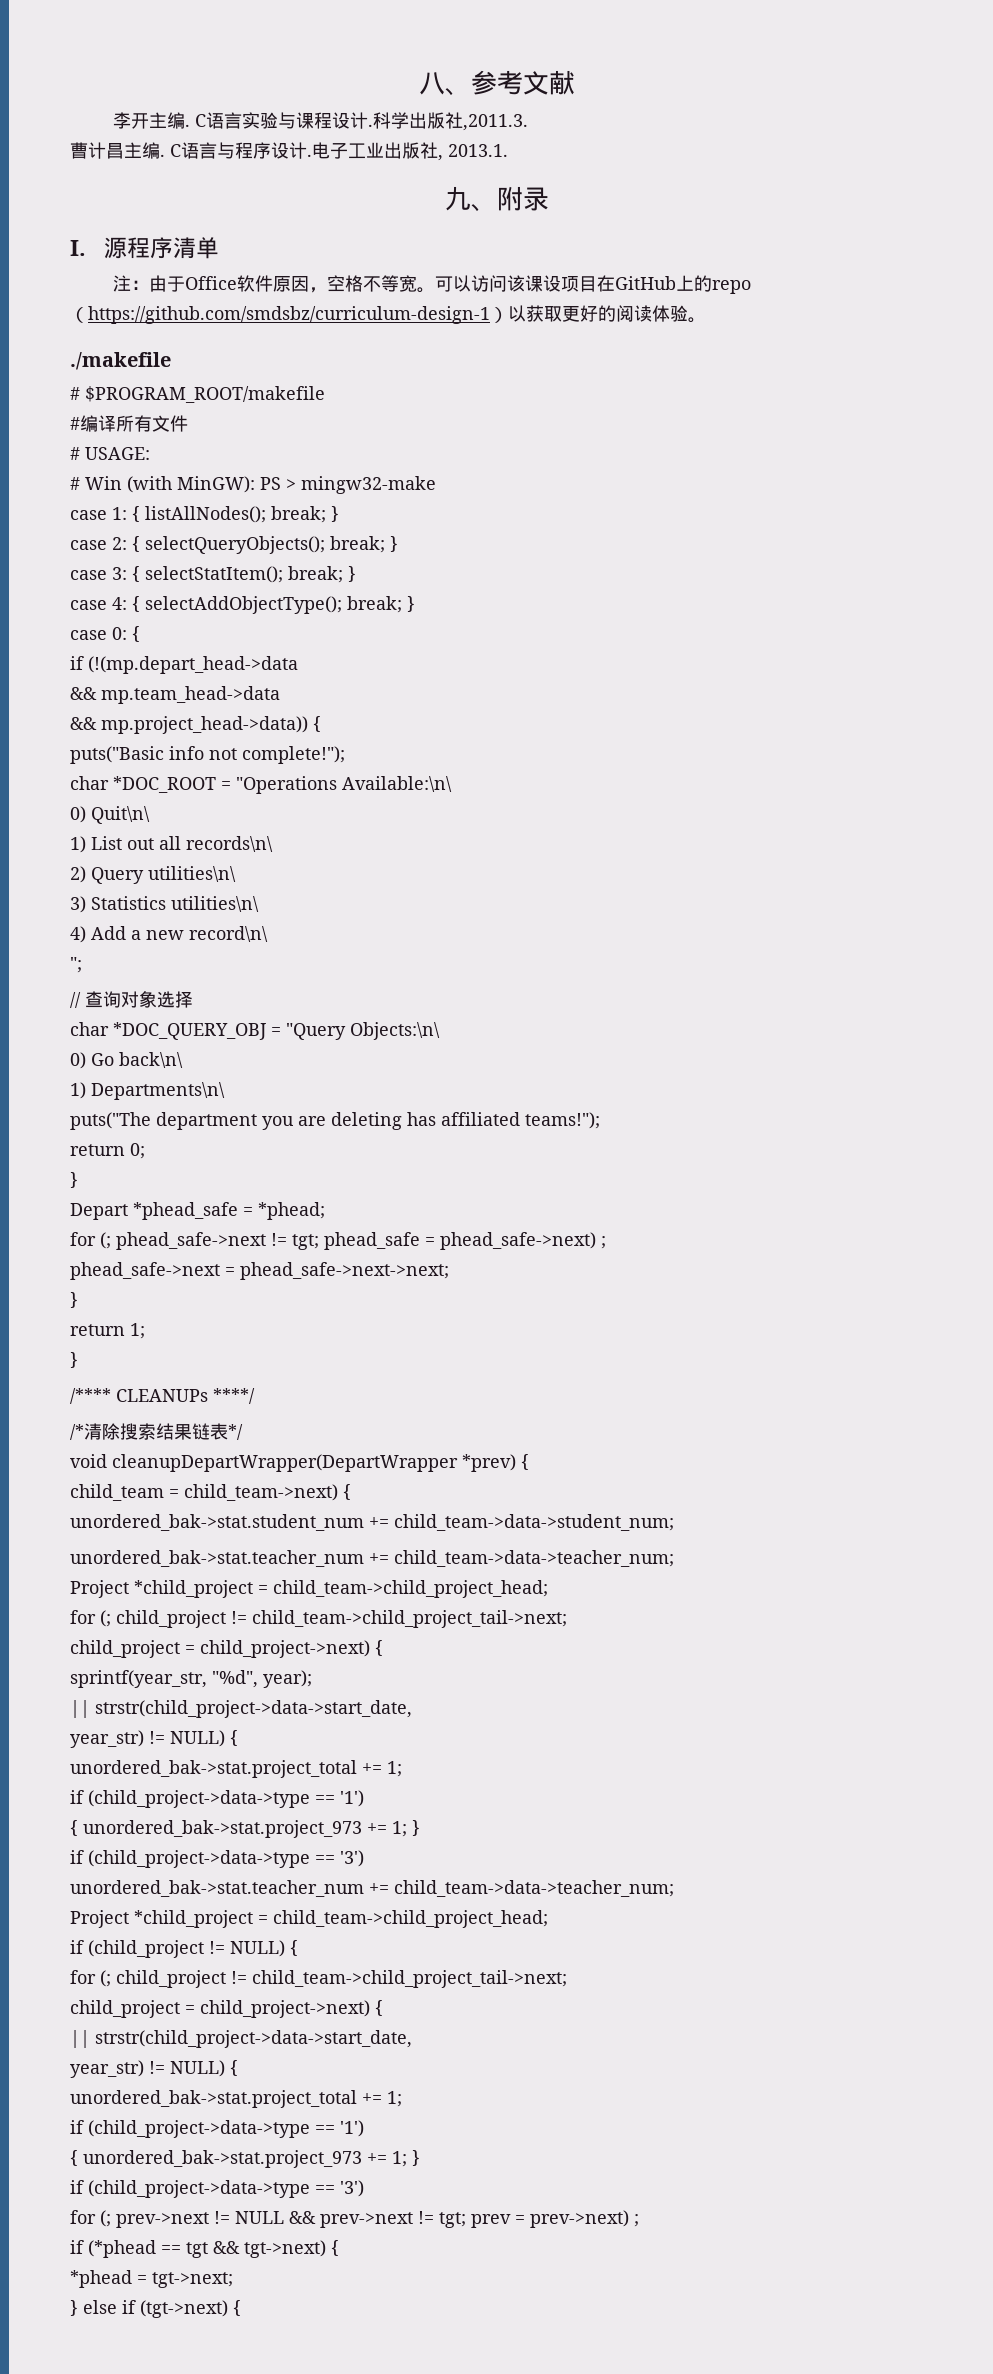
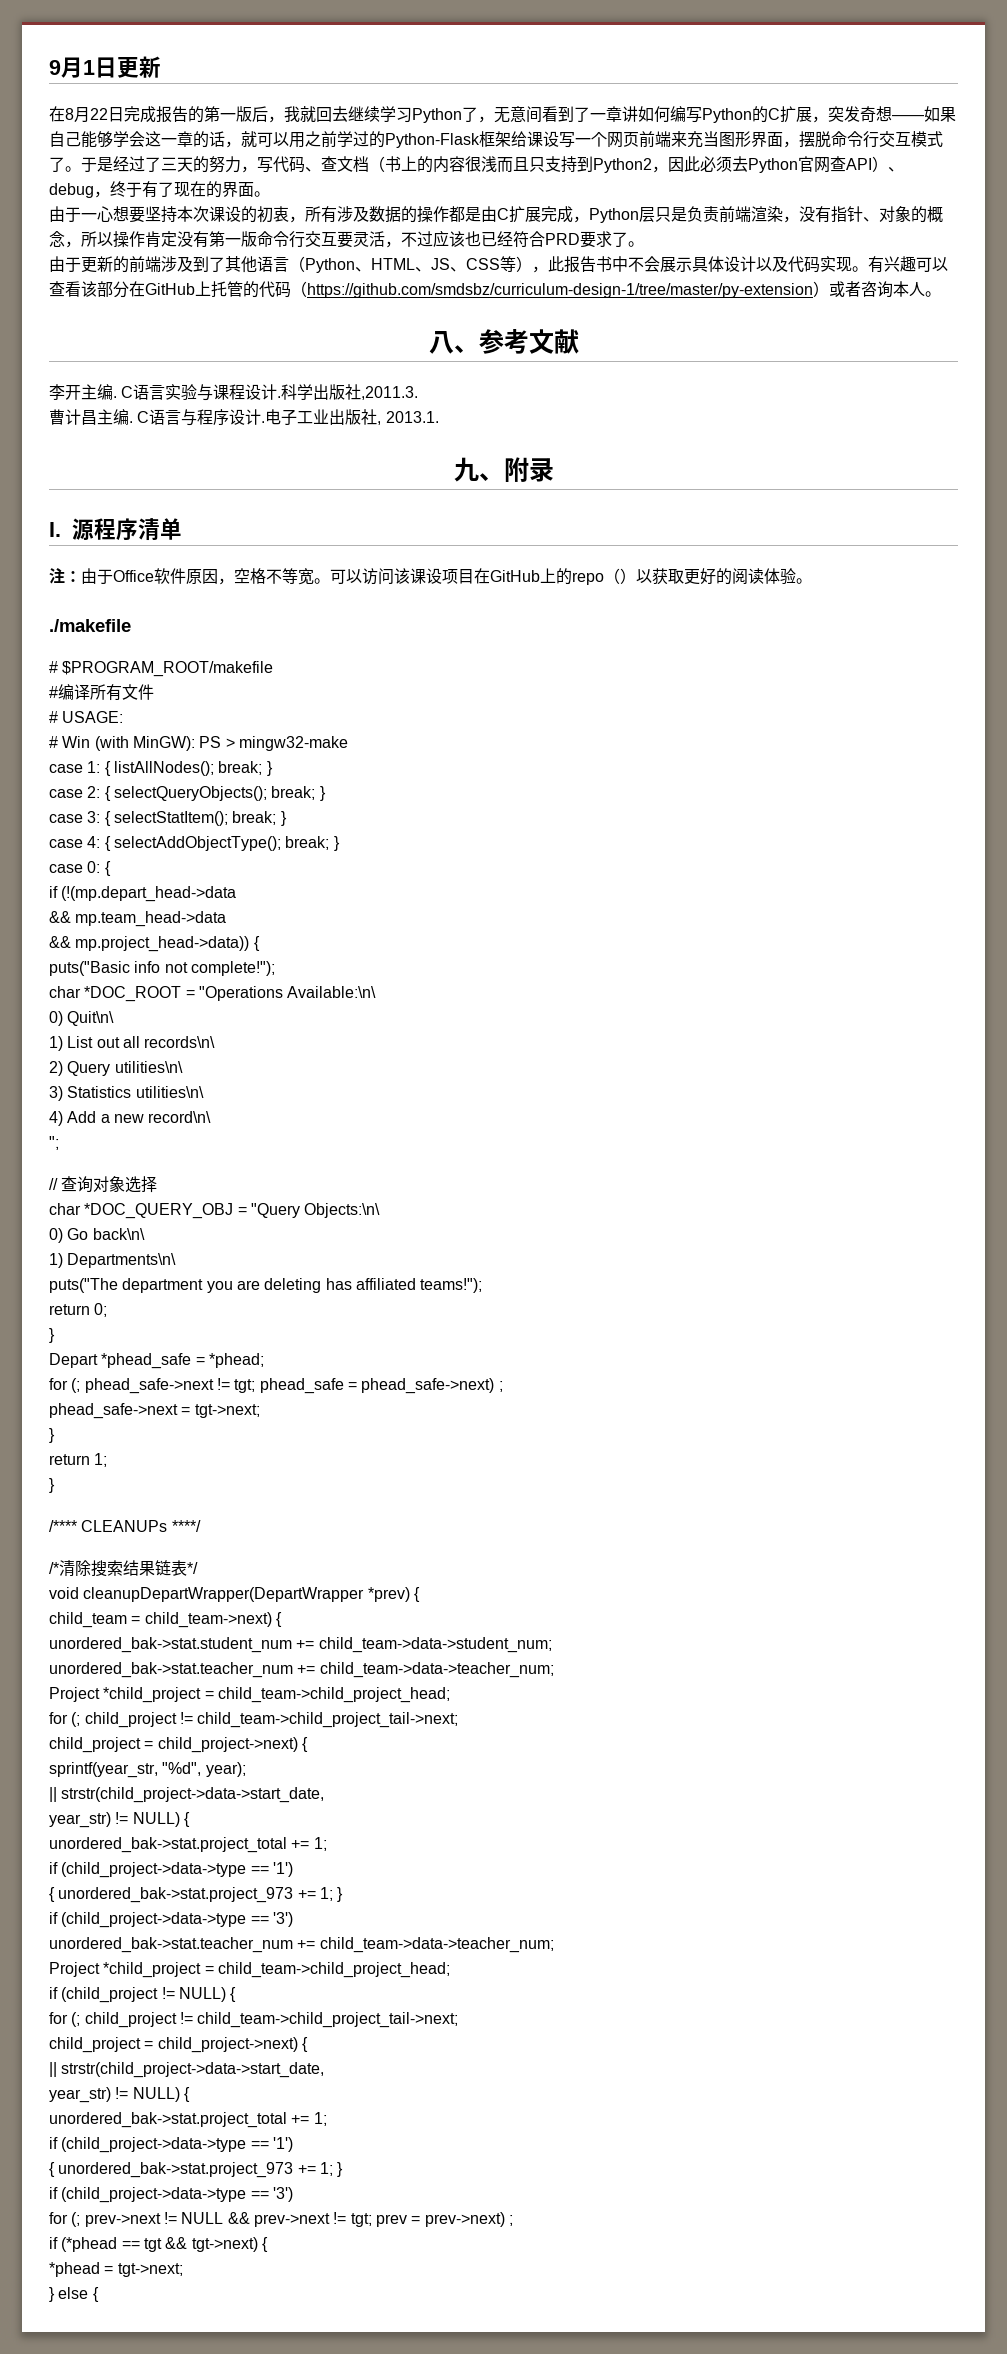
+ 9月1日更新
+ 在8月22日完成报告的第一版后，我就回去继续学习Python了，无意间看到了一章讲如何编写Python的C扩展，突发奇想——如果自己能够学会这一章的话，就可以用之前学过的Python-Flask框架给课设写一个网页前端来充当图形界面，摆脱命令行交互模式了。于是经过了三天的努力，写代码、查文档（书上的内容很浅而且只支持到Python2，因此必须去Python官网查API）、debug，终于有了现在的界面。
+ 由于一心想要坚持本次课设的初衷，所有涉及数据的操作都是由C扩展完成，Python层只是负责前端渲染，没有指针、对象的概念，所以操作肯定没有第一版命令行交互要灵活，不过应该也已经符合PRD要求了。
+ 由于更新的前端涉及到了其他语言（Python、HTML、JS、CSS等），此报告书中不会展示具体设计以及代码实现。有兴趣可以查看该部分在GitHub上托管的代码（https://github.com/smdsbz/curriculum-design-1/tree/master/py-extension）或者咨询本人。
- 可以访问该课设项目在GitHub上的repo（https://github.com/smdsbz/curriculum-design-1）以获取更好的阅读体验。
+ 可以访问该课设项目在GitHub上的repo（）以获取更好的阅读体验。
- phead_safe->next = phead_safe->next->next;
+ phead_safe->next = tgt->next;
- } else if (tgt->next) {
+ } else {

